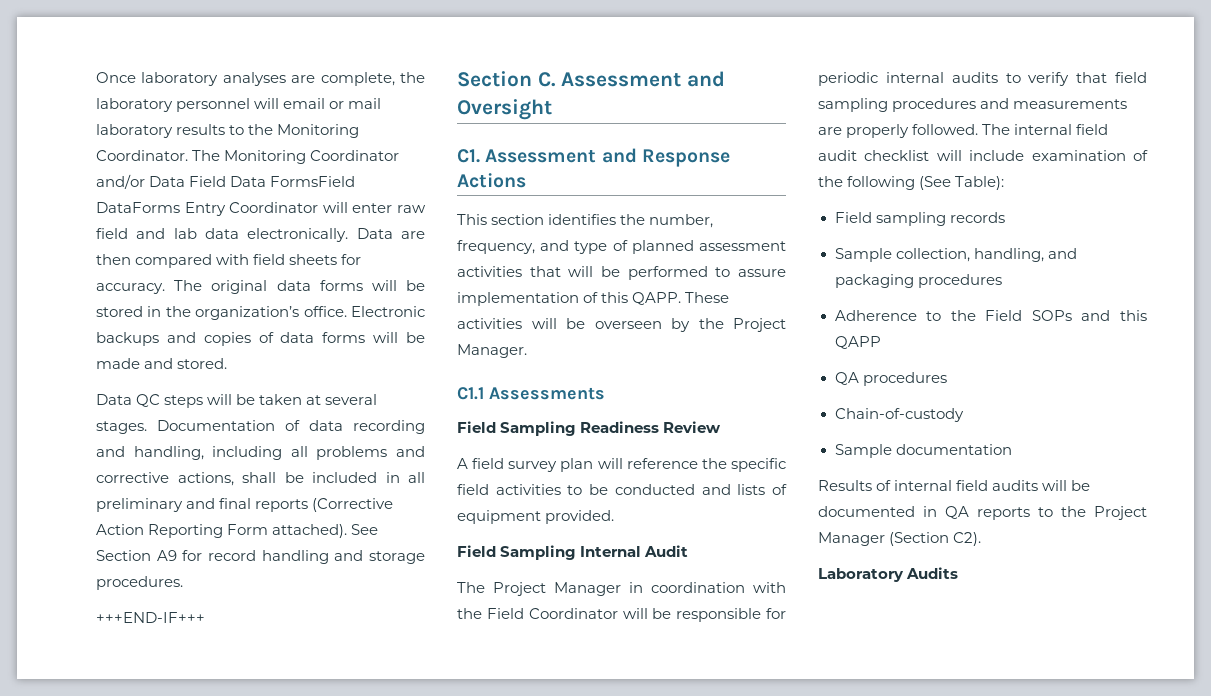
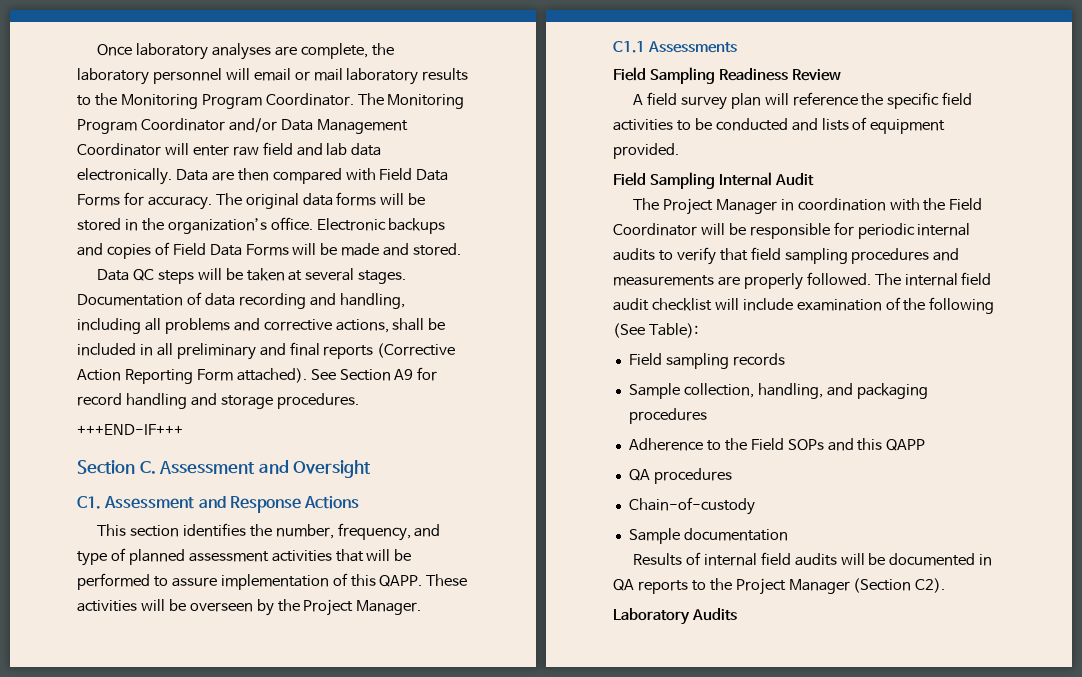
- Once laboratory analyses are complete, the laboratory personnel will email or mail laboratory results to the Monitoring Coordinator.
+ Once laboratory analyses are complete, the laboratory personnel will email or mail laboratory results to the Monitoring Program Coordinator.
- The Monitoring Coordinator and/or Data Field Data FormsField DataForms Entry Coordinator will enter raw field and lab data electronically.
+ The Monitoring Program Coordinator and/or Data Management Coordinator will enter raw field and lab data electronically.
- Data are then compared with field sheets for accuracy.
+ Data are then compared with Field Data Forms for accuracy.
- Electronic backups and copies of data forms will be made and stored.
+ Electronic backups and copies of Field Data Forms will be made and stored.

